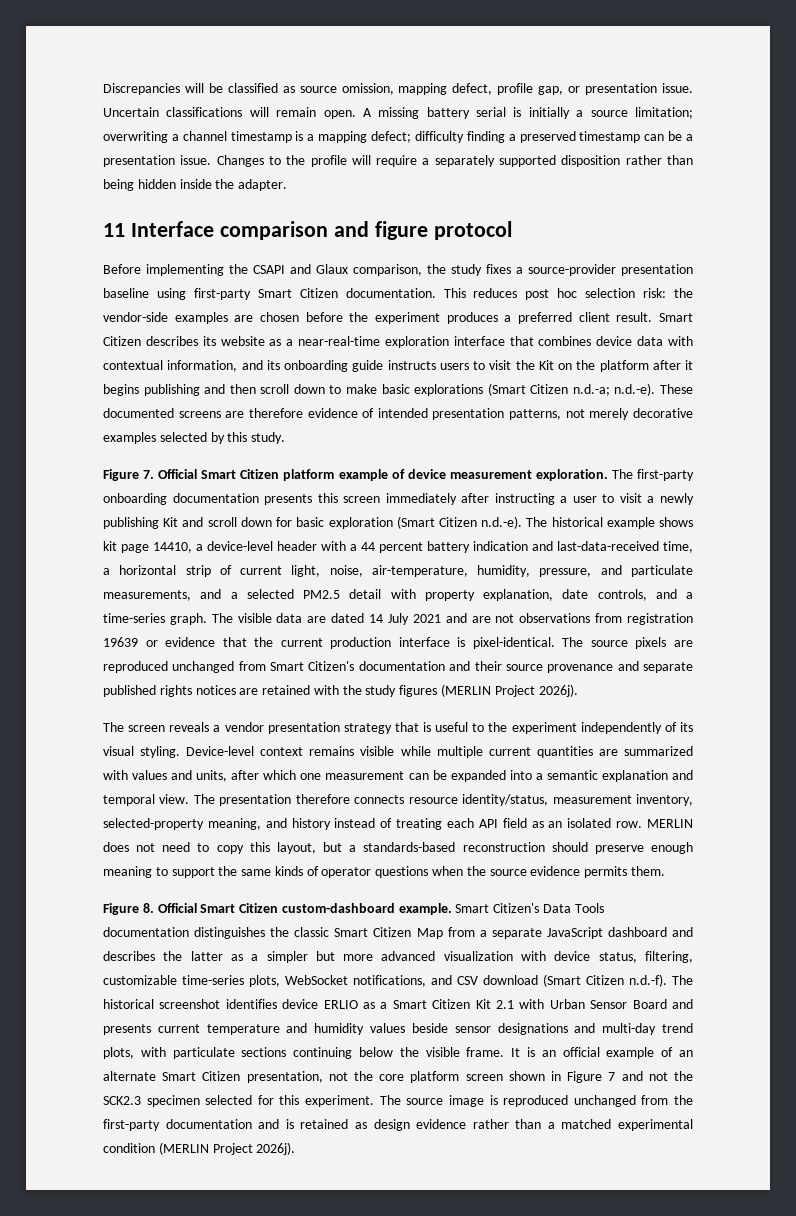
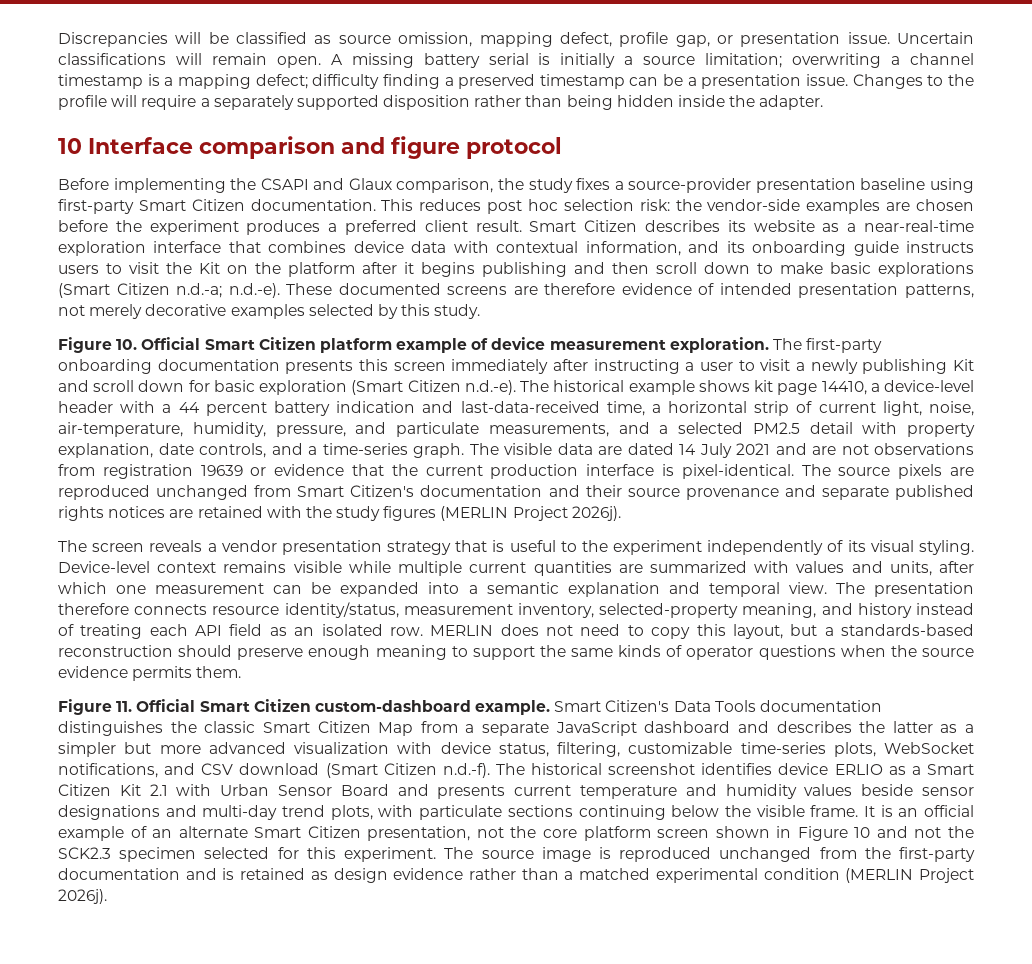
- 11 Interface comparison and figure protocol
+ 10 Interface comparison and figure protocol
- Figure 7. Official Smart Citizen platform example of device measurement exploration.
+ Figure 10. Official Smart Citizen platform example of device measurement exploration.
- Figure 8. Official Smart Citizen custom-dashboard example.
+ Figure 11. Official Smart Citizen custom-dashboard example.
- It is an official example of an alternate Smart Citizen presentation, not the core platform screen shown in Figure 7 and not the SCK2.3 specimen selected for this experiment.
+ It is an official example of an alternate Smart Citizen presentation, not the core platform screen shown in Figure 10 and not the SCK2.3 specimen selected for this experiment.

